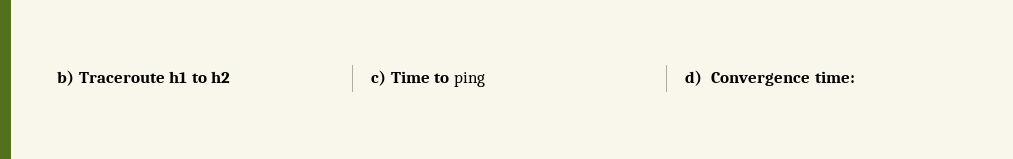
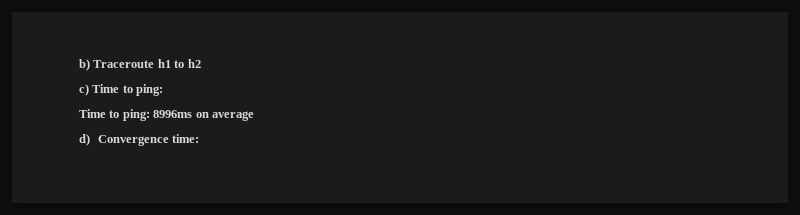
- c) Time to ping
+ c) Time to ping:
+ Time to ping: 8996ms on average

